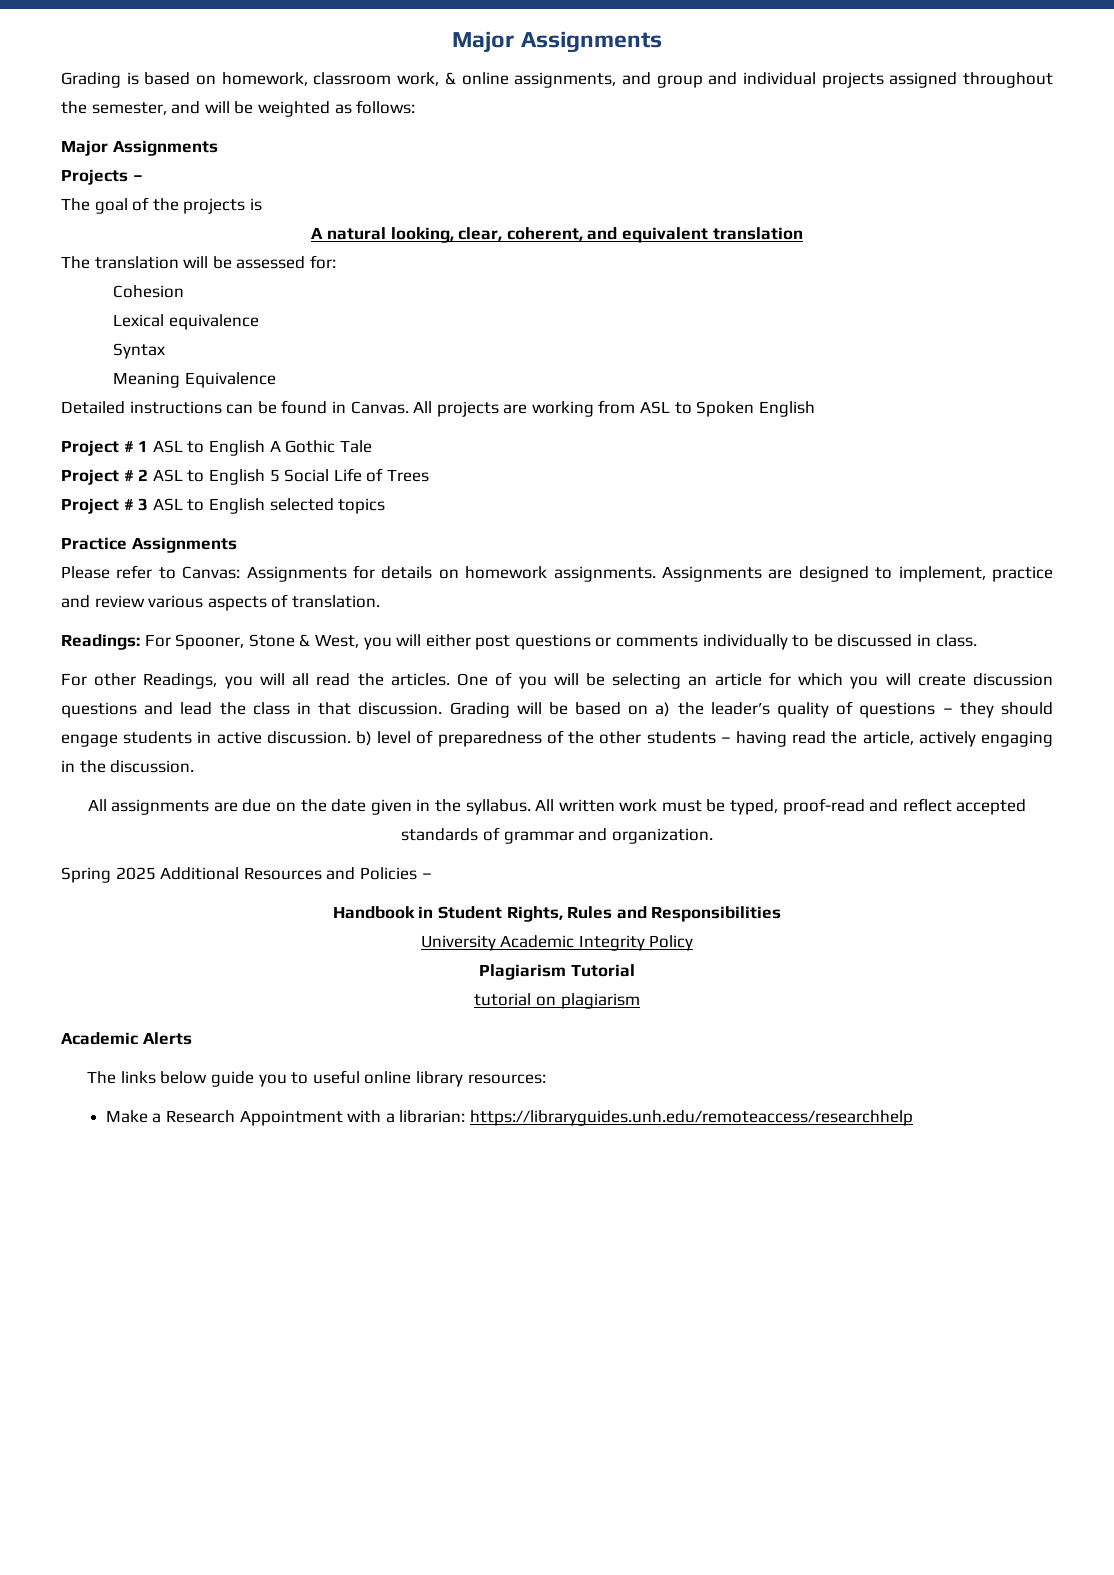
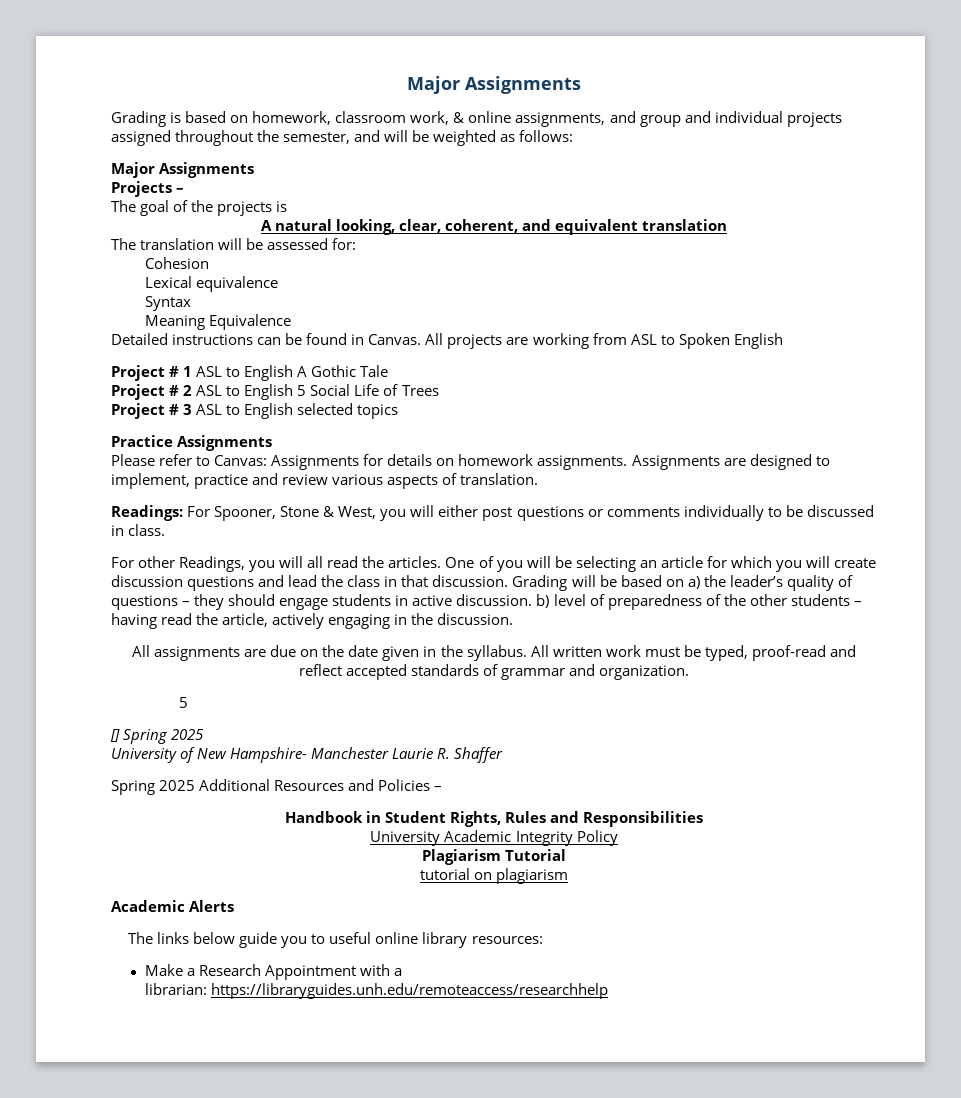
  All written work must be typed, proof-read and reflect accepted standards of grammar and organization.
+ 5
+ [] Spring 2025
+ University of New Hampshire- Manchester Laurie R. Shaffer
- Make a Research Appointment with a librarian: https://libraryguides.unh.edu/remoteaccess/researchhelp
+ Make a Research Appointment with a
+ librarian: https://libraryguides.unh.edu/remoteaccess/researchhelp

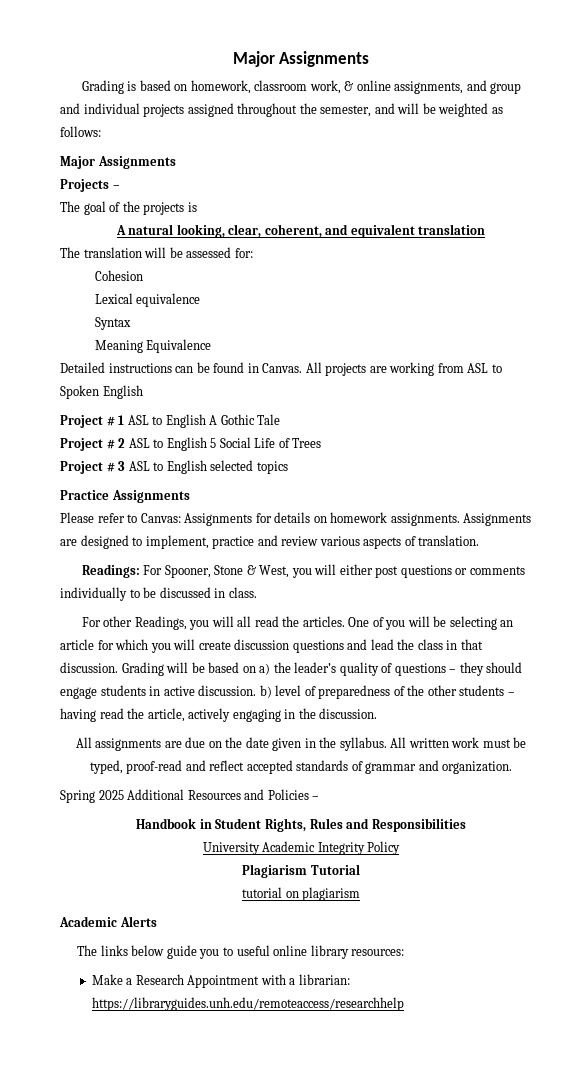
  All written work must be typed, proof-read and reflect accepted standards of grammar and organization.
- 5
- [] Spring 2025
- University of New Hampshire- Manchester Laurie R. Shaffer
- Make a Research Appointment with a
- librarian: https://libraryguides.unh.edu/remoteaccess/researchhelp
+ Make a Research Appointment with a librarian: https://libraryguides.unh.edu/remoteaccess/researchhelp

